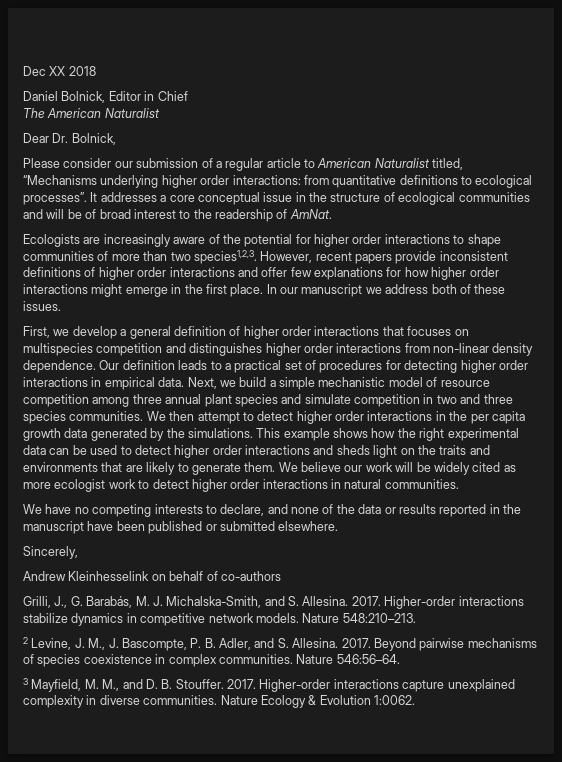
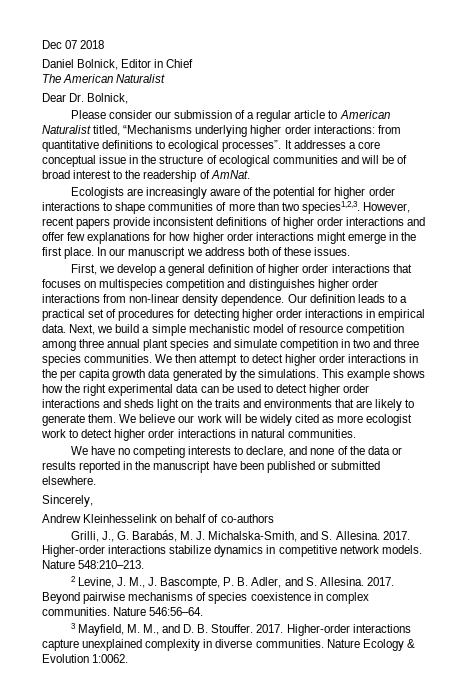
- Dec XX 2018
+ Dec 07 2018

